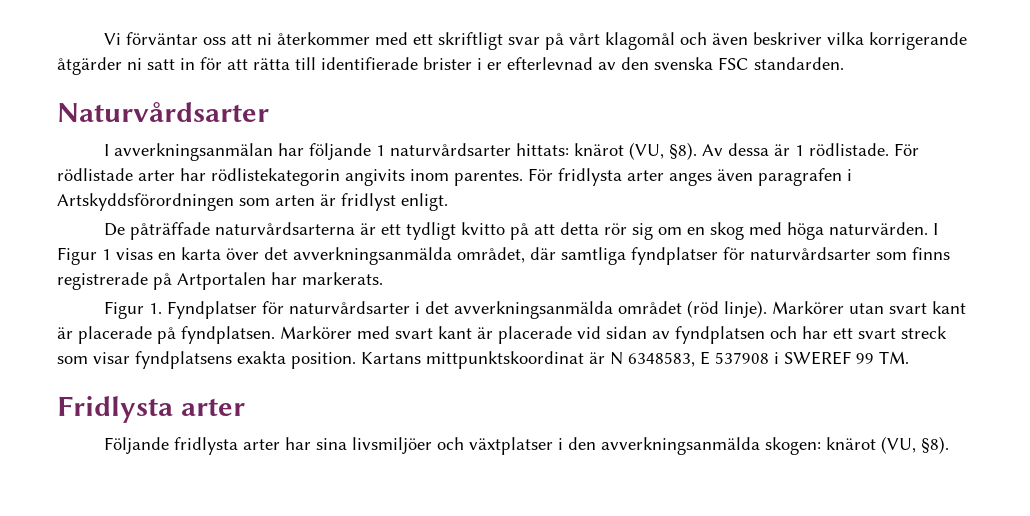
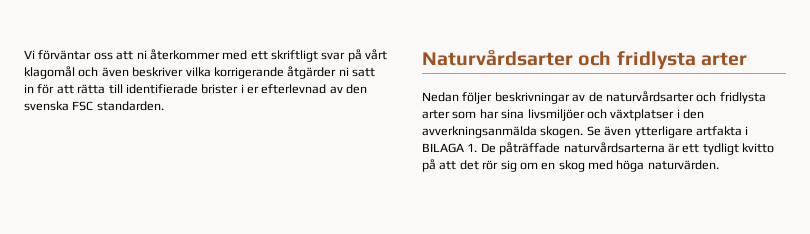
- Naturvårdsarter
- I avverkningsanmälan har följande 1 naturvårdsarter hittats: knärot (VU, §8). Av dessa är 1 rödlistade. För rödlistade arter har rödlistekategorin angivits inom parentes. För fridlysta arter anges även paragrafen i Artskyddsförordningen som arten är fridlyst enligt.
- De påträffade naturvårdsarterna är ett tydligt kvitto på att detta rör sig om en skog med höga naturvärden. I Figur 1 visas en karta över det avverkningsanmälda området, där samtliga fyndplatser för naturvårdsarter som finns registrerade på Artportalen har markerats.
- Figur 1. Fyndplatser för naturvårdsarter i det avverkningsanmälda området (röd linje). Markörer utan svart kant är placerade på fyndplatsen. Markörer med svart kant är placerade vid sidan av fyndplatsen och har ett svart streck som visar fyndplatsens exakta position. Kartans mittpunktskoordinat är N 6348583, E 537908 i SWEREF 99 TM.
- Fridlysta arter
- Följande fridlysta arter har sina livsmiljöer och växtplatser i den avverkningsanmälda skogen: knärot (VU, §8).
+ Naturvårdsarter och fridlysta arter
+ Nedan följer beskrivningar av de naturvårdsarter och fridlysta arter som har sina livsmiljöer och växtplatser i den avverkningsanmälda skogen. Se även ytterligare artfakta i BILAGA 1. De påträffade naturvårdsarterna är ett tydligt kvitto på att det rör sig om en skog med höga naturvärden.

